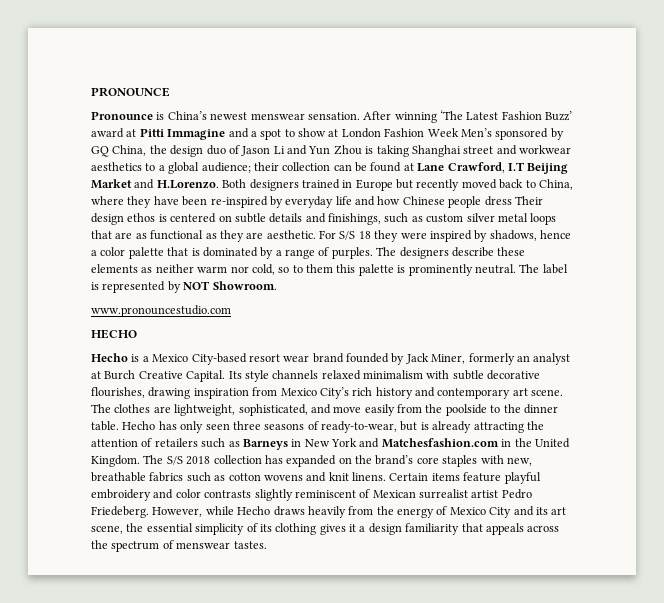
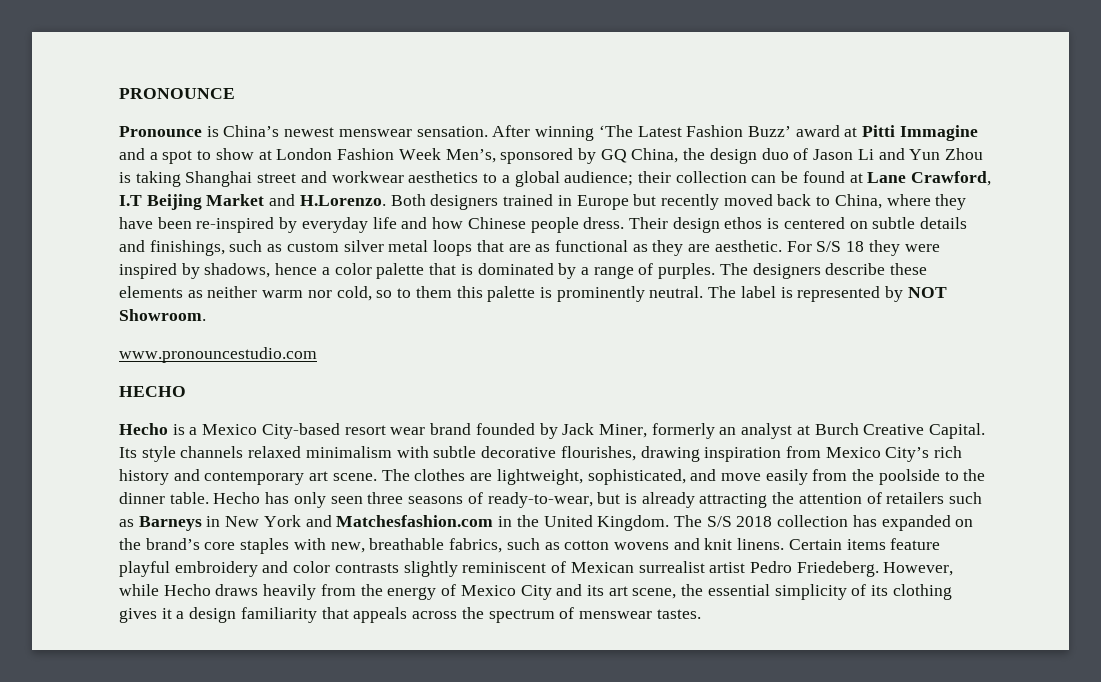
- After winning ‘The Latest Fashion Buzz’ award at Pitti Immagine and a spot to show at London Fashion Week Men’s sponsored by GQ China, the design duo of Jason Li and Yun Zhou is taking Shanghai street and workwear aesthetics to a global audience;
+ After winning ‘The Latest Fashion Buzz’ award at Pitti Immagine and a spot to show at London Fashion Week Men’s, sponsored by GQ China, the design duo of Jason Li and Yun Zhou is taking Shanghai street and workwear aesthetics to a global audience;
- their collection can be found at Lane Crawford, I.T Beijing Market and H.Lorenzo. Both designers trained in Europe but recently moved back to China, where they have been re-inspired by everyday life and how Chinese people dress Their design ethos is centered on subtle details and finishings, such as custom silver metal loops that are as functional as they are aesthetic.
+ their collection can be found at Lane Crawford, I.T Beijing Market and H.Lorenzo. Both designers trained in Europe but recently moved back to China, where they have been re-inspired by everyday life and how Chinese people dress. Their design ethos is centered on subtle details and finishings, such as custom silver metal loops that are as functional as they are aesthetic.
- The S/S 2018 collection has expanded on the brand’s core staples with new, breathable fabrics such as cotton wovens and knit linens.
+ The S/S 2018 collection has expanded on the brand’s core staples with new, breathable fabrics, such as cotton wovens and knit linens.

